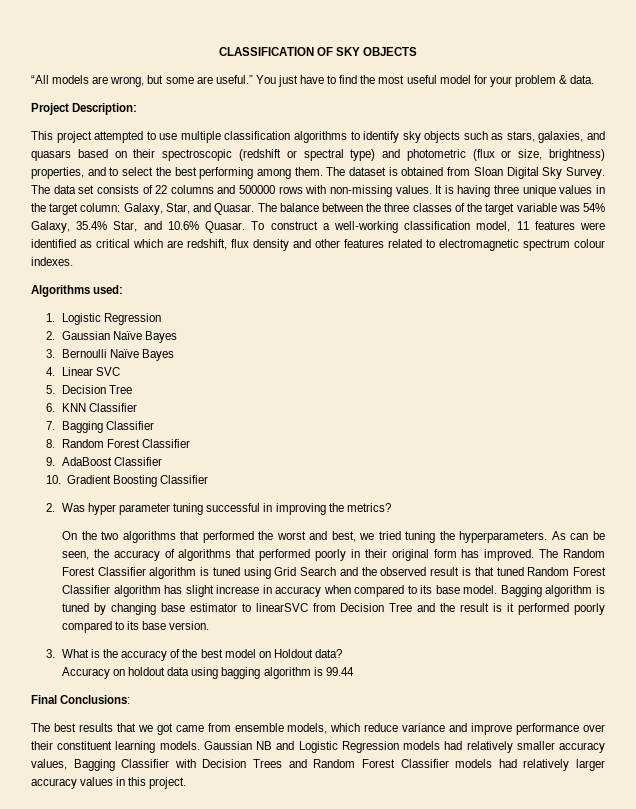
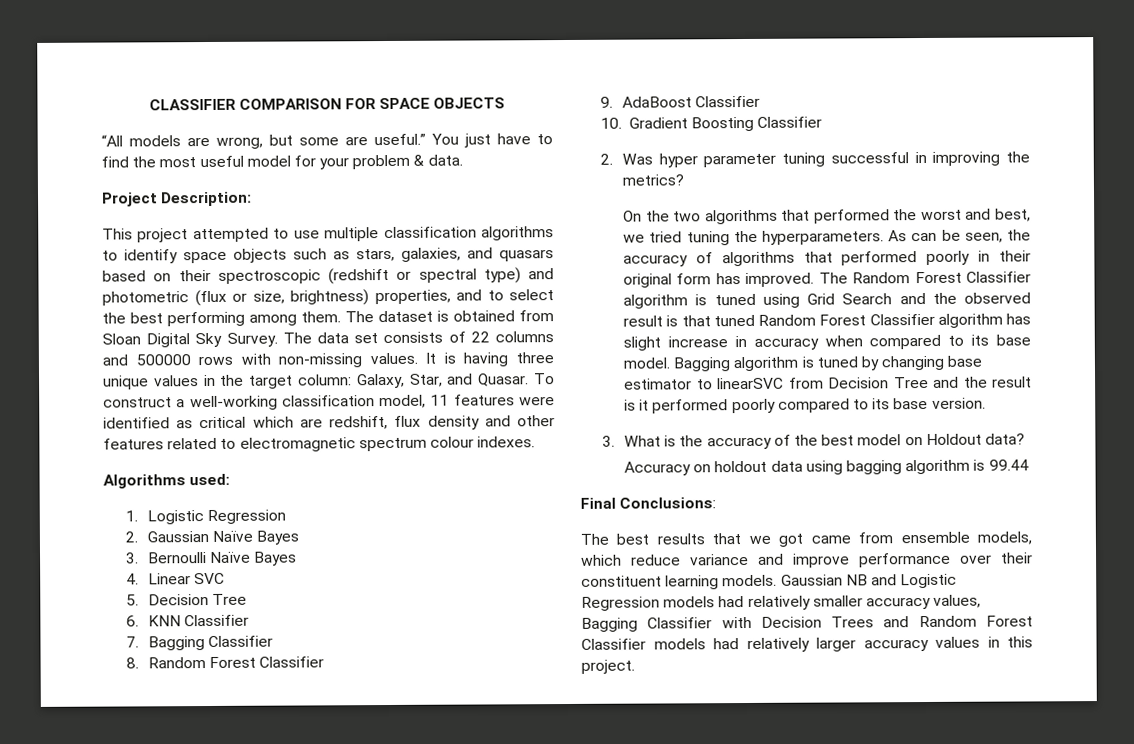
- CLASSIFICATION OF SKY OBJECTS
+ CLASSIFIER COMPARISON FOR SPACE OBJECTS
- This project attempted to use multiple classification algorithms to identify sky objects such as stars, galaxies, and quasars based on their spectroscopic (redshift or spectral type) and photometric (flux or size, brightness) properties, and to select the best performing among them.
+ This project attempted to use multiple classification algorithms to identify space objects such as stars, galaxies, and quasars based on their spectroscopic (redshift or spectral type) and photometric (flux or size, brightness) properties, and to select the best performing among them.
- The balance between the three classes of the target variable was 54% Galaxy, 35.4% Star, and 10.6% Quasar.

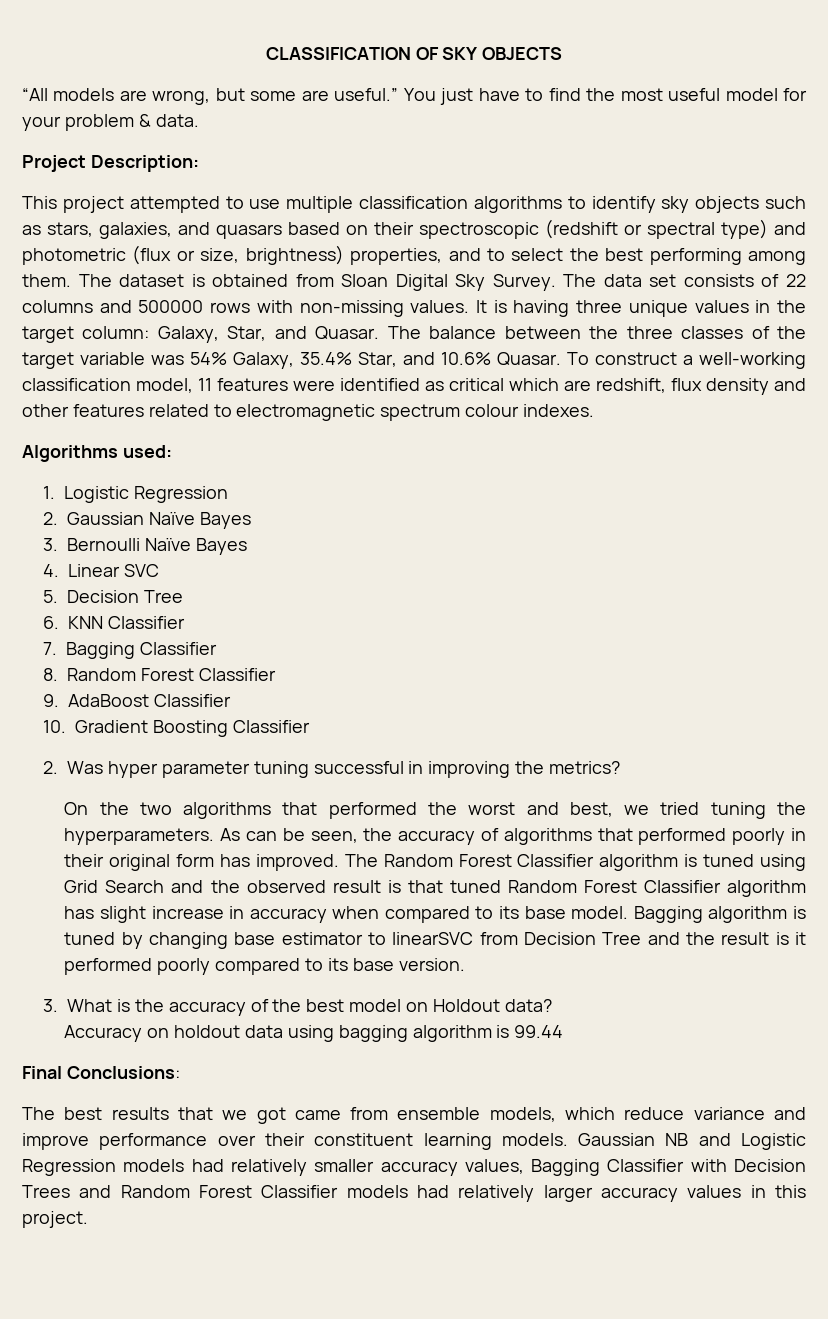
- CLASSIFIER COMPARISON FOR SPACE OBJECTS
+ CLASSIFICATION OF SKY OBJECTS
- This project attempted to use multiple classification algorithms to identify space objects such as stars, galaxies, and quasars based on their spectroscopic (redshift or spectral type) and photometric (flux or size, brightness) properties, and to select the best performing among them.
+ This project attempted to use multiple classification algorithms to identify sky objects such as stars, galaxies, and quasars based on their spectroscopic (redshift or spectral type) and photometric (flux or size, brightness) properties, and to select the best performing among them.
+ The balance between the three classes of the target variable was 54% Galaxy, 35.4% Star, and 10.6% Quasar.

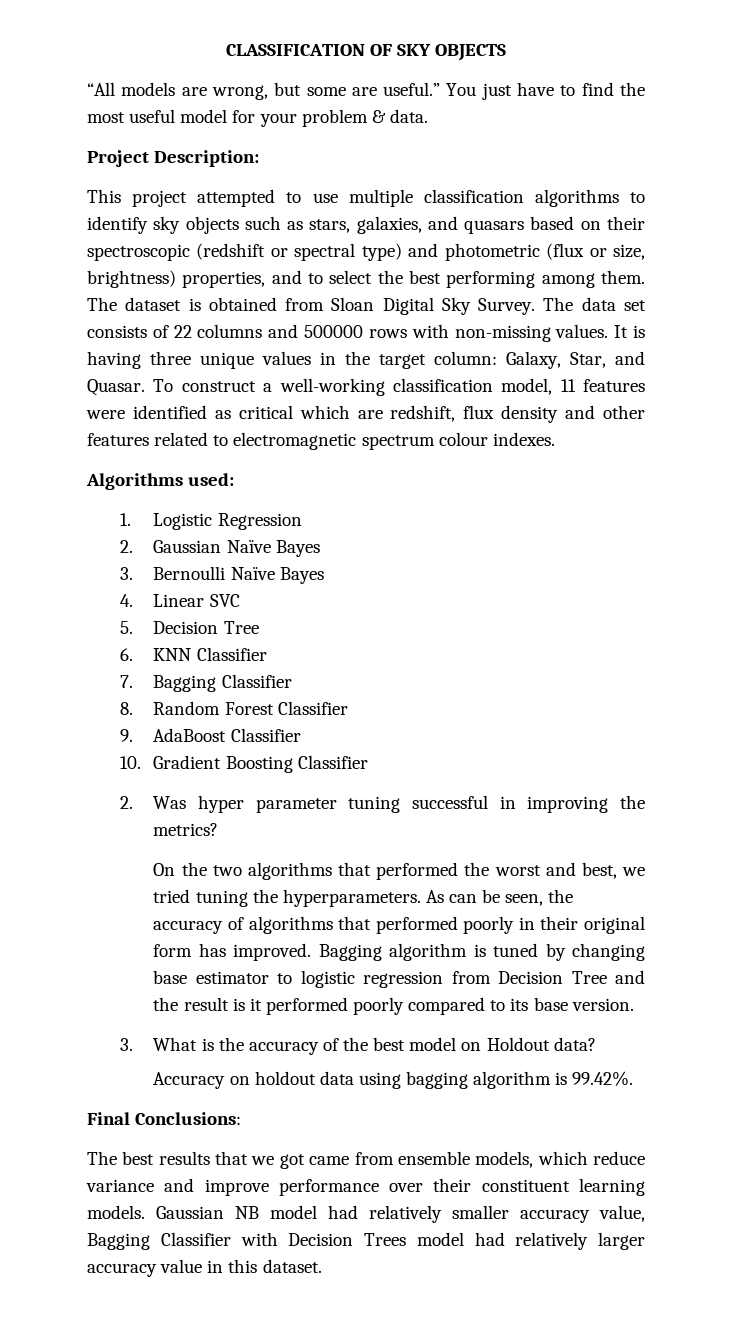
- The balance between the three classes of the target variable was 54% Galaxy, 35.4% Star, and 10.6% Quasar.
- The Random Forest Classifier algorithm is tuned using Grid Search and the observed result is that tuned Random Forest Classifier algorithm has slight increase in accuracy when compared to its base model.
- Bagging algorithm is tuned by changing base estimator to linearSVC from Decision Tree and the result is it performed poorly compared to its base version.
+ Bagging algorithm is tuned by changing base estimator to logistic regression from Decision Tree and the result is it performed poorly compared to its base version.
- Accuracy on holdout data using bagging algorithm is 99.44
+ Accuracy on holdout data using bagging algorithm is 99.42%.
- Gaussian NB and Logistic Regression models had relatively smaller accuracy values, Bagging Classifier with Decision Trees and Random Forest Classifier models had relatively larger accuracy values in this project.
+ Gaussian NB model had relatively smaller accuracy value, Bagging Classifier with Decision Trees model had relatively larger accuracy value in this dataset.

